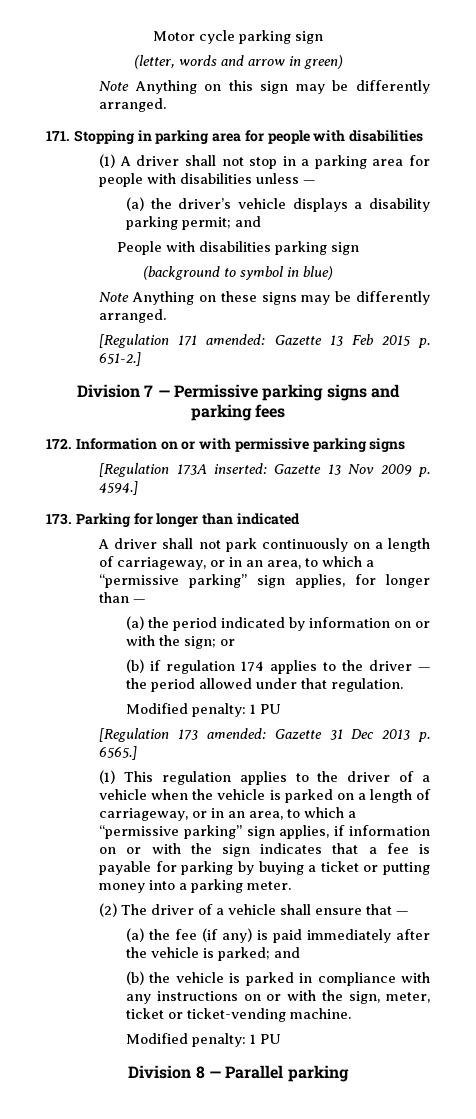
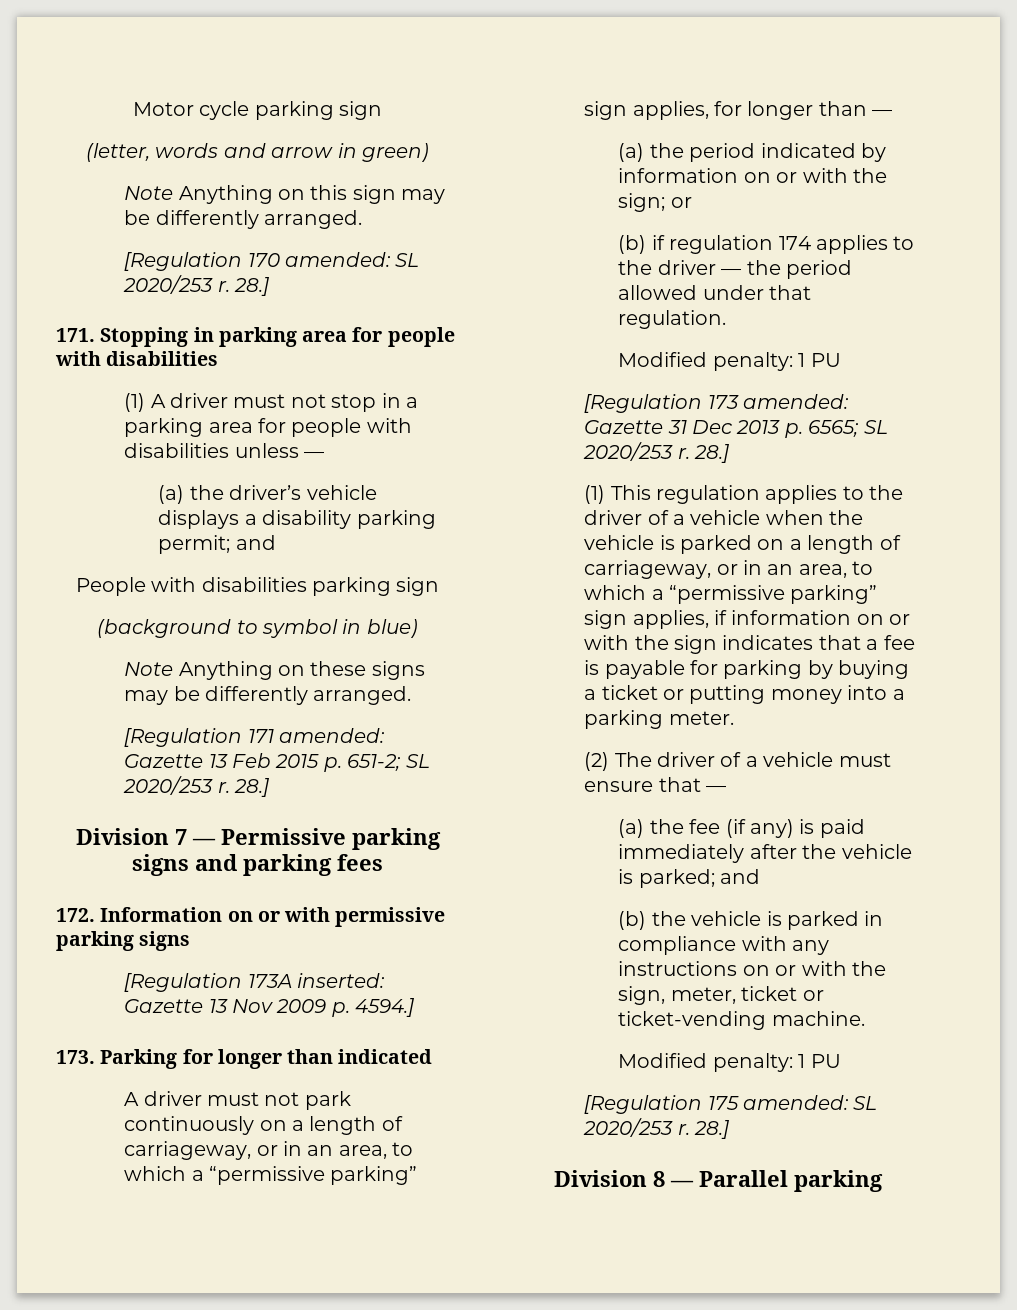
+ [Regulation 170 amended: SL 2020/253 r. 28.]
- (1) A driver shall not stop in a parking area for people with disabilities unless —
+ (1) A driver must not stop in a parking area for people with disabilities unless —
- [Regulation 171 amended: Gazette 13 Feb 2015 p. 651-2.]
+ [Regulation 171 amended: Gazette 13 Feb 2015 p. 651-2; SL 2020/253 r. 28.]
- A driver shall not park continuously on a length of carriageway, or in an area, to which a “permissive parking” sign applies, for longer than —
+ A driver must not park continuously on a length of carriageway, or in an area, to which a “permissive parking” sign applies, for longer than —
- [Regulation 173 amended: Gazette 31 Dec 2013 p. 6565.]
+ [Regulation 173 amended: Gazette 31 Dec 2013 p. 6565; SL 2020/253 r. 28.]
- (2) The driver of a vehicle shall ensure that —
+ (2) The driver of a vehicle must ensure that —
+ [Regulation 175 amended: SL 2020/253 r. 28.]

